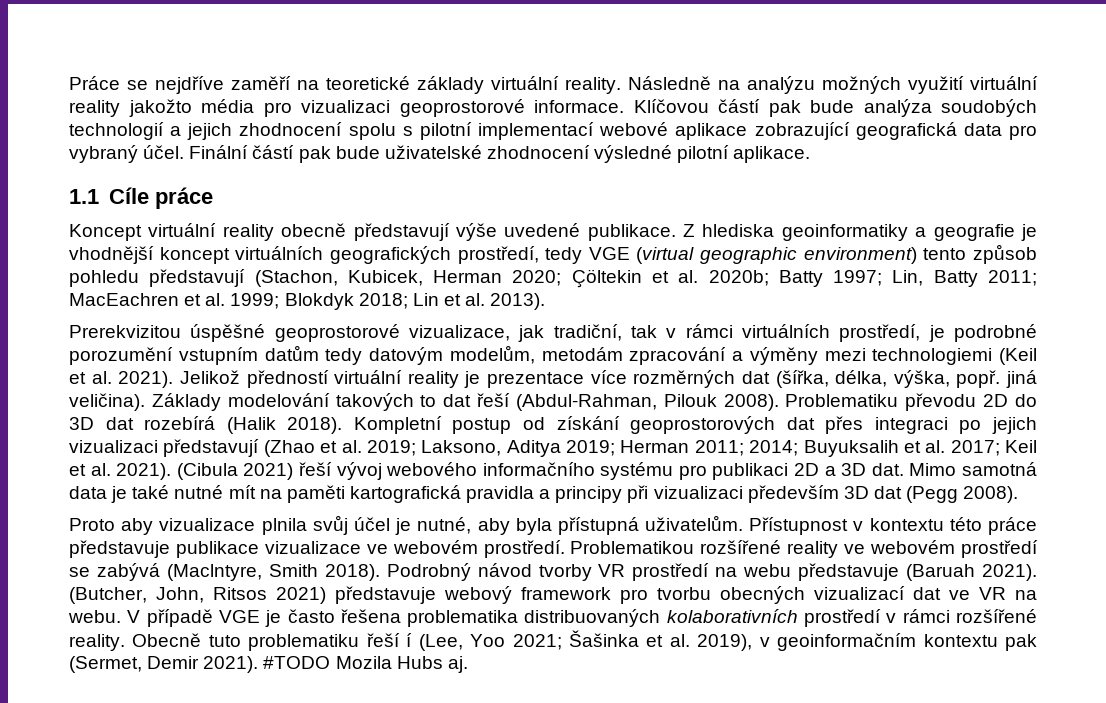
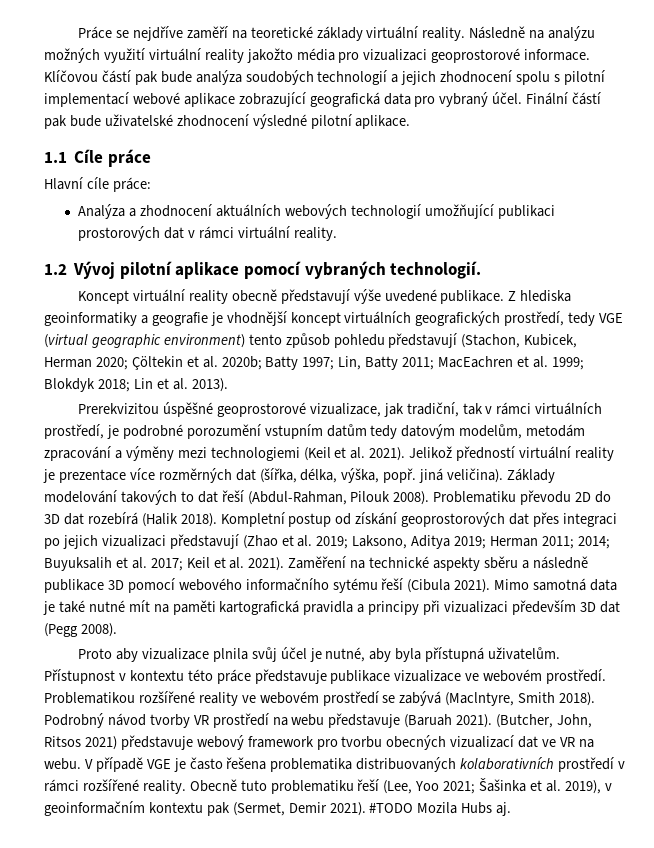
+ Hlavní cíle práce:
+ Analýza a zhodnocení aktuálních webových technologií umožňující publikaci prostorových dat v rámci virtuální reality.
+ 1.2 Vývoj pilotní aplikace pomocí vybraných technologií.
- (Cibula 2021) řeší vývoj webového informačního systému pro publikaci 2D a 3D dat.
+ Zaměření na technické aspekty sběru a následně publikace 3D pomocí webového informačního sytému řeší (Cibula 2021).
- Obecně tuto problematiku řeší í (Lee, Yoo 2021; Šašinka et al. 2019), v geoinformačním kontextu pak (Sermet, Demir 2021).
+ Obecně tuto problematiku řeší (Lee, Yoo 2021; Šašinka et al. 2019), v geoinformačním kontextu pak (Sermet, Demir 2021).

